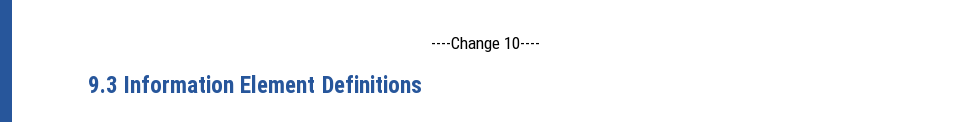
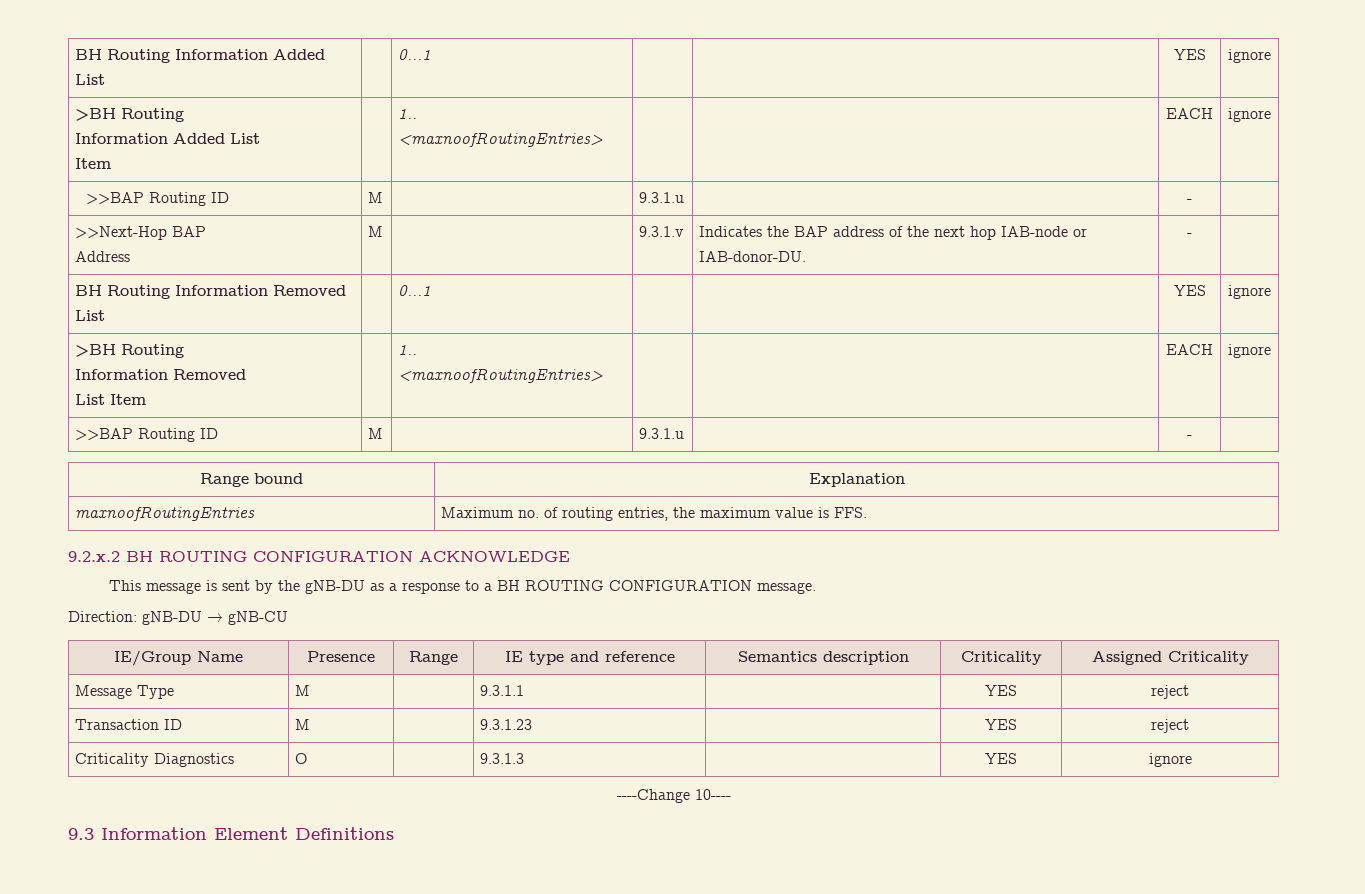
+ BH Routing Information Added List | | 0...1 | | | YES | ignore
+ >BH Routing
+ Information Added List
+ Item | | 1.. <maxnoofRoutingEntries> | | | EACH | ignore
+ >>BAP Routing ID | M | | 9.3.1.u | | - |
+ >>Next-Hop BAP
+ Address | M | | 9.3.1.v | Indicates the BAP address of the next hop IAB-node or IAB-donor-DU. | - |
+ BH Routing Information Removed List | | 0...1 | | | YES | ignore
+ >BH Routing
+ Information Removed
+ List Item | | 1.. <maxnoofRoutingEntries> | | | EACH | ignore
+ >>BAP Routing ID | M | | 9.3.1.u | | - |
+ Range bound | Explanation
+ maxnoofRoutingEntries | Maximum no. of routing entries, the maximum value is FFS.
+ 9.2.x.2 BH ROUTING CONFIGURATION ACKNOWLEDGE
+ This message is sent by the gNB-DU as a response to a BH ROUTING CONFIGURATION message.
+ Direction: gNB-DU → gNB-CU
+ IE/Group Name | Presence | Range | IE type and reference | Semantics description | Criticality | Assigned Criticality
+ Message Type | M | | 9.3.1.1 | | YES | reject
+ Transaction ID | M | | 9.3.1.23 | | YES | reject
+ Criticality Diagnostics | O | | 9.3.1.3 | | YES | ignore

